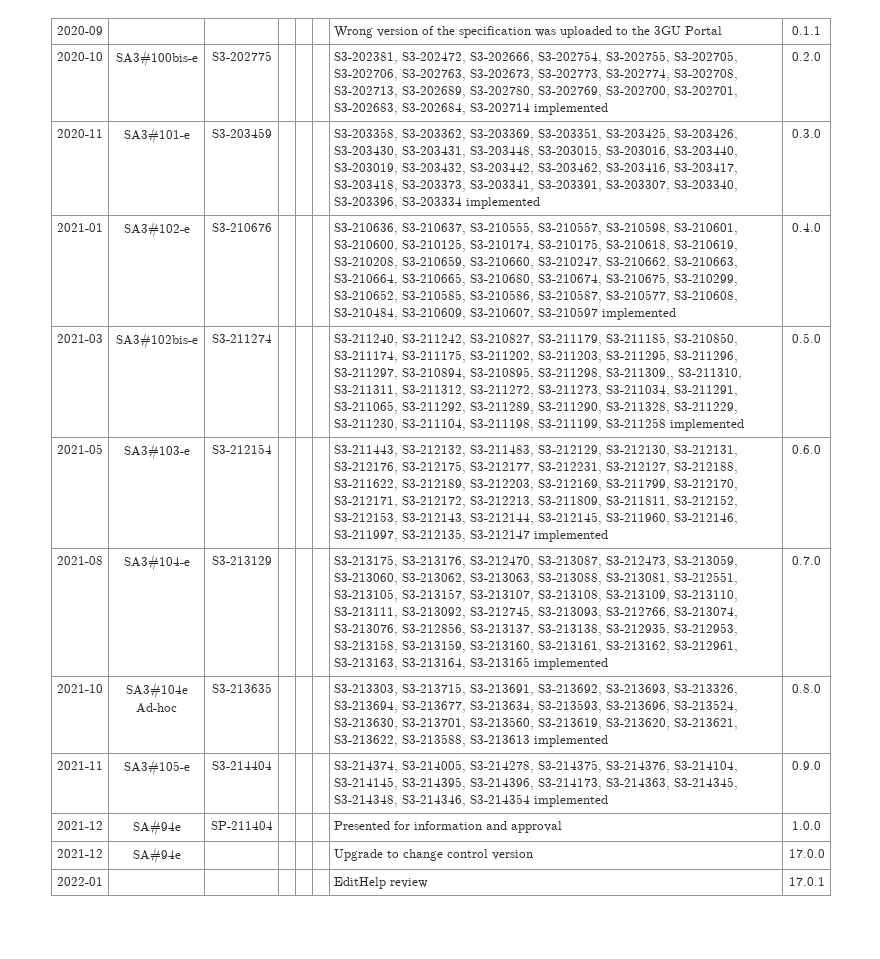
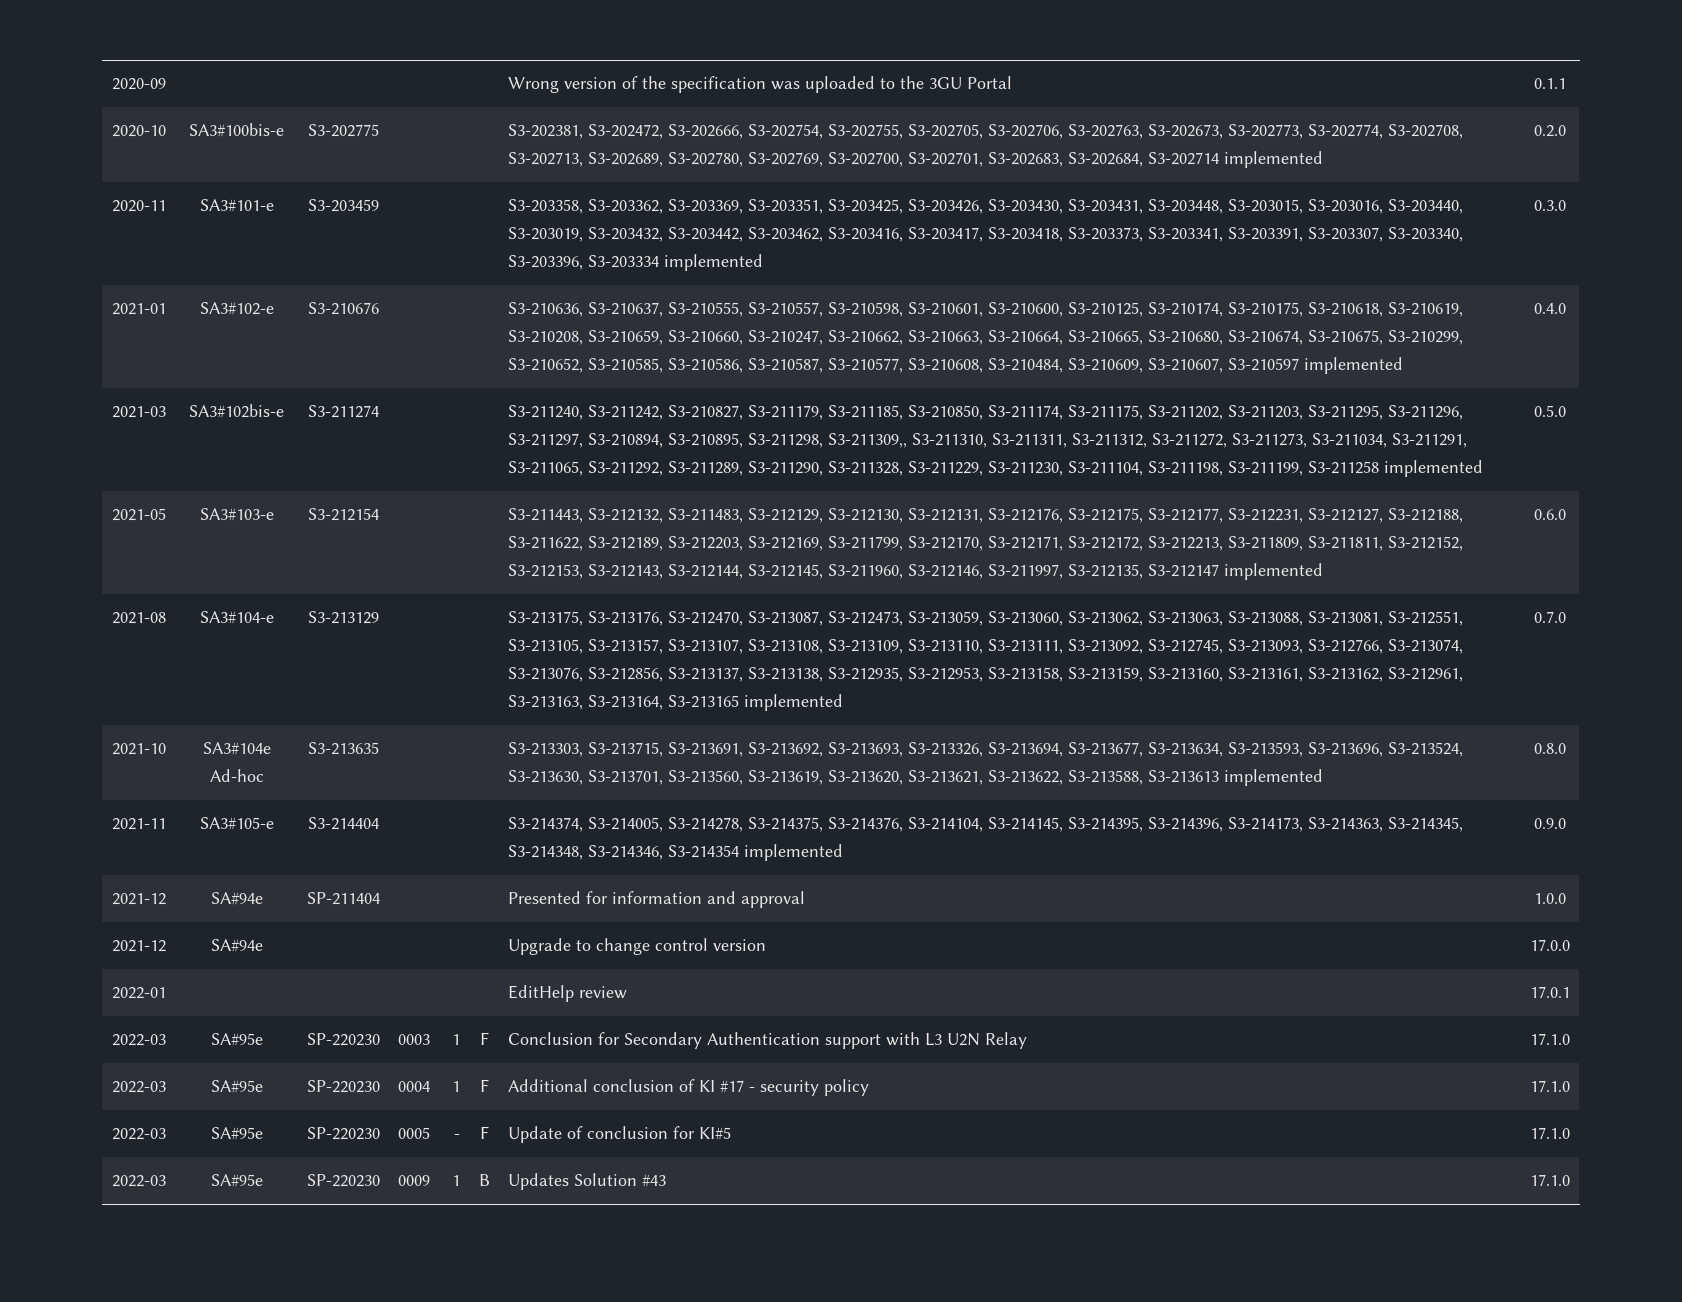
+ 2022-03 | SA#95e | SP-220230 | 0003 | 1 | F | Conclusion for Secondary Authentication support with L3 U2N Relay | 17.1.0
+ 2022-03 | SA#95e | SP-220230 | 0004 | 1 | F | Additional conclusion of KI #17 - security policy | 17.1.0
+ 2022-03 | SA#95e | SP-220230 | 0005 | - | F | Update of conclusion for KI#5 | 17.1.0
+ 2022-03 | SA#95e | SP-220230 | 0009 | 1 | B | Updates Solution #43 | 17.1.0

